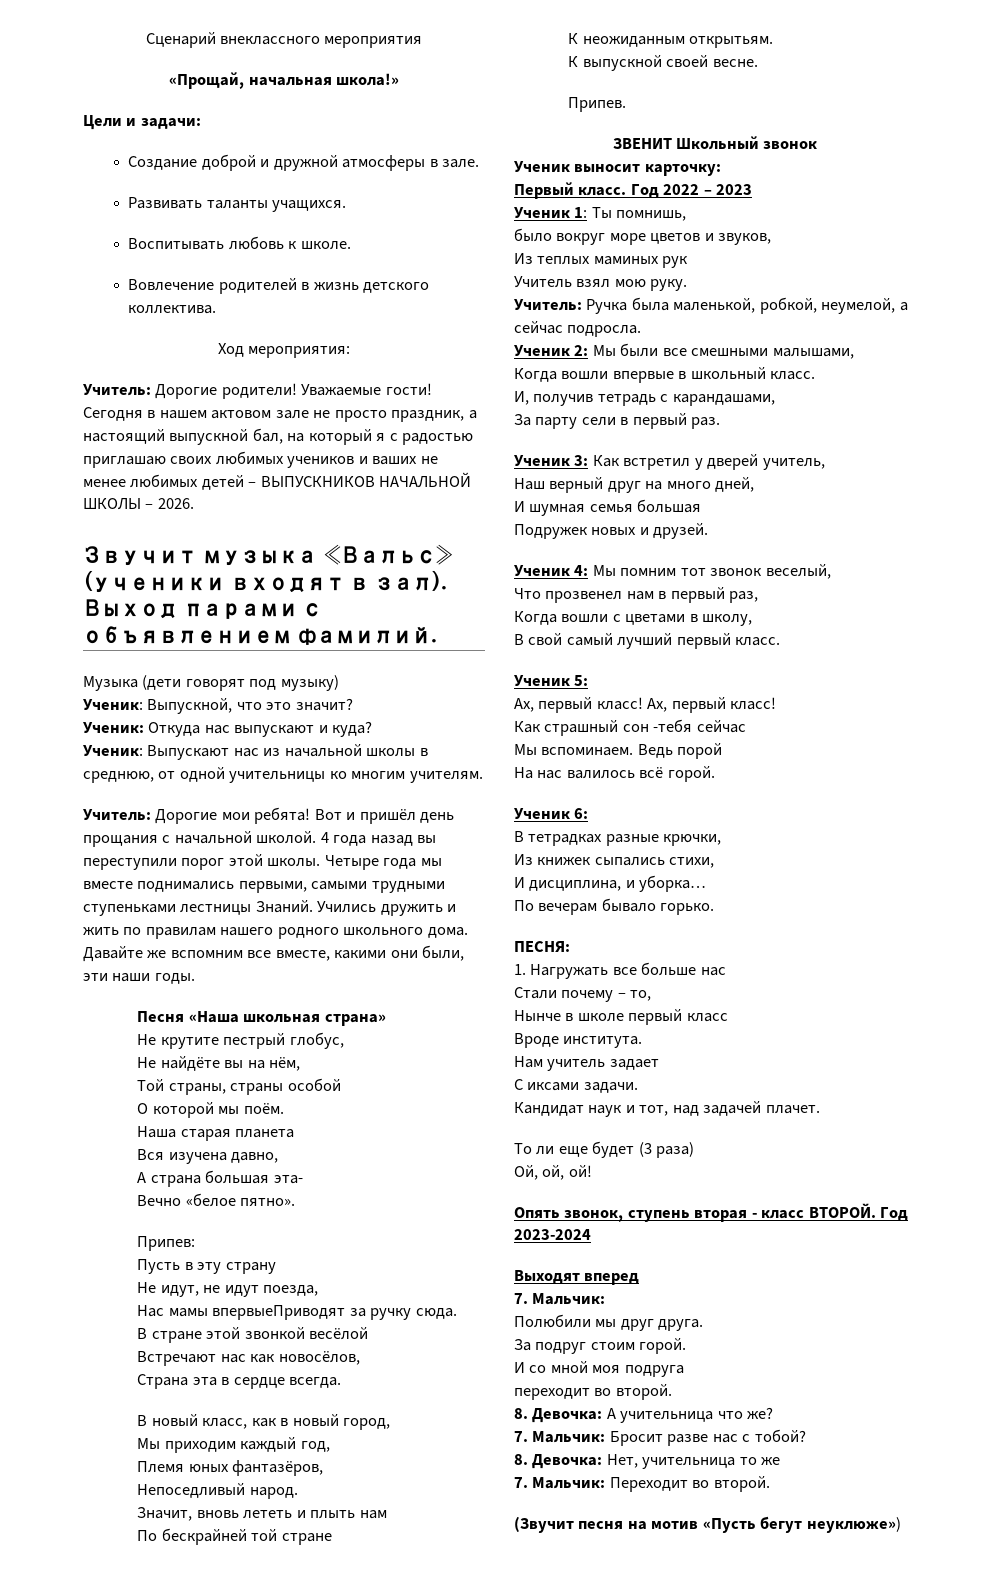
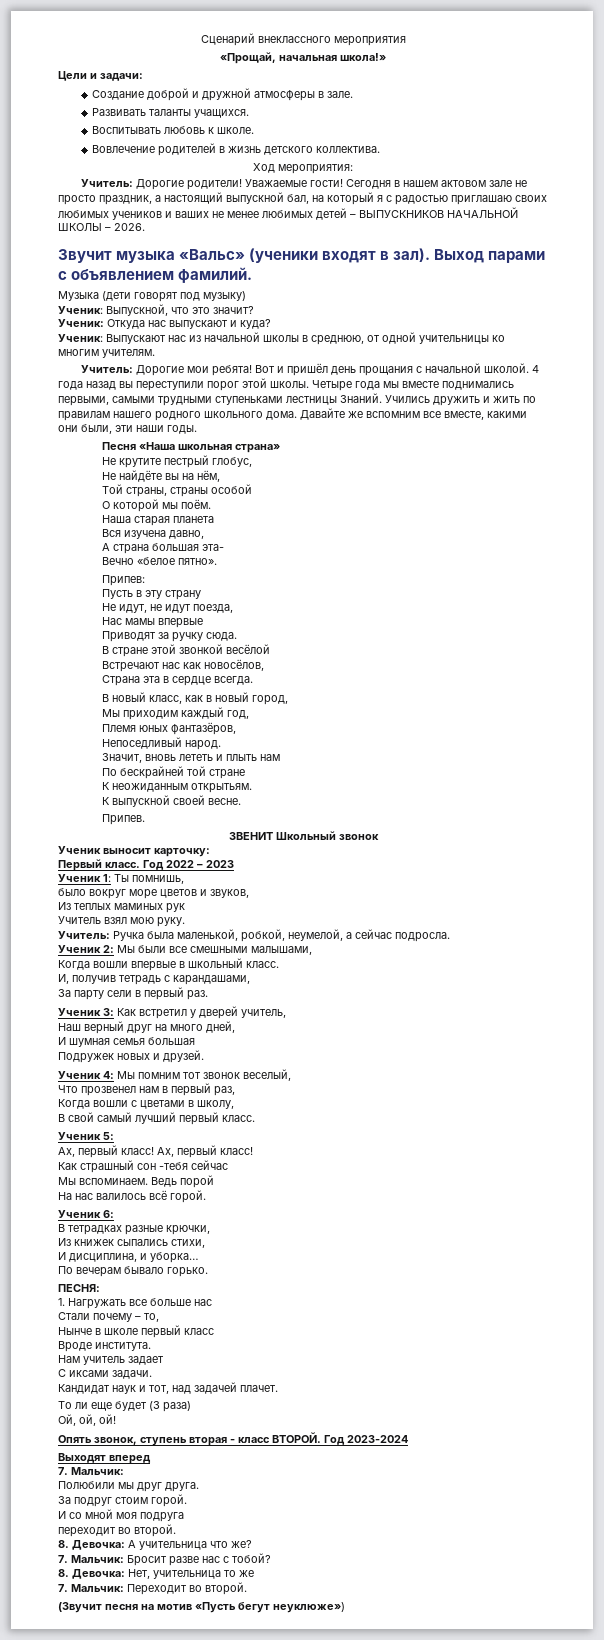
- Нас мамы впервыеПриводят за ручку сюда.
+ Нас мамы впервые
+ Приводят за ручку сюда.

